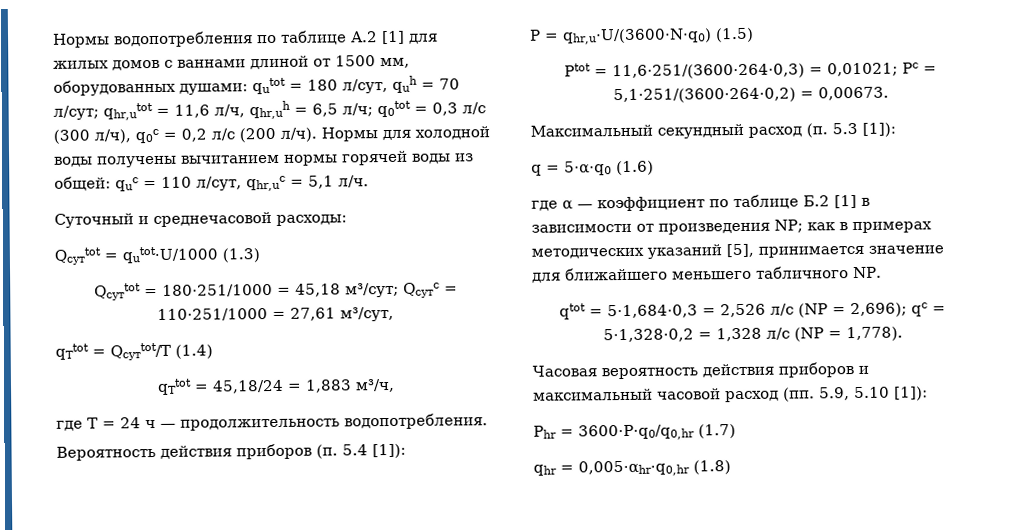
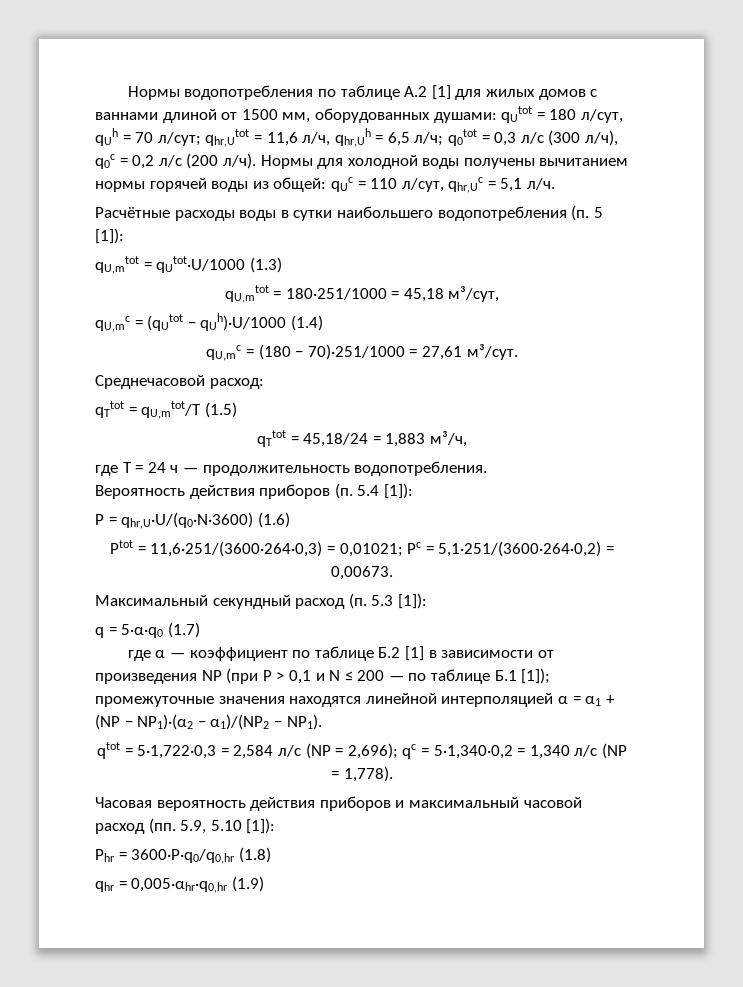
- Нормы водопотребления по таблице А.2 [1] для жилых домов с ваннами длиной от 1500 мм, оборудованных душами: qutot = 180 л/сут, quh = 70 л/сут; qhr,utot = 11,6 л/ч, qhr,uh = 6,5 л/ч; q0tot = 0,3 л/с (300 л/ч), q0c = 0,2 л/с (200 л/ч).
+ Нормы водопотребления по таблице А.2 [1] для жилых домов с ваннами длиной от 1500 мм, оборудованных душами: qUtot = 180 л/сут, qUh = 70 л/сут; qhr,Utot = 11,6 л/ч, qhr,Uh = 6,5 л/ч; q0tot = 0,3 л/с (300 л/ч), q0c = 0,2 л/с (200 л/ч).
- Нормы для холодной воды получены вычитанием нормы горячей воды из общей: quc = 110 л/сут, qhr,uc = 5,1 л/ч.
+ Нормы для холодной воды получены вычитанием нормы горячей воды из общей: qUc = 110 л/сут, qhr,Uc = 5,1 л/ч.
- Суточный и среднечасовой расходы:
- Qсутtot = qutot·U/1000 (1.3)
+ Расчётные расходы воды в сутки наибольшего водопотребления (п. 5 [1]):
+ qU,mtot = qUtot·U/1000 (1.3)
- Qсутtot = 180·251/1000 = 45,18 м³/сут; Qсутc = 110·251/1000 = 27,61 м³/сут,
- qTtot = Qсутtot/T (1.4)
+ qU,mtot = 180·251/1000 = 45,18 м³/сут,
+ qU,mc = (qUtot − qUh)·U/1000 (1.4)
+ qU,mc = (180 − 70)·251/1000 = 27,61 м³/сут.
+ Среднечасовой расход:
+ qTtot = qU,mtot/T (1.5)
- P = qhr,u·U/(3600·N·q0) (1.5)
+ P = qhr,U·U/(q0·N·3600) (1.6)
- q = 5·α·q0 (1.6)
+ q = 5·α·q0 (1.7)
- где α — коэффициент по таблице Б.2 [1] в зависимости от произведения NP; как в примерах методических указаний [5], принимается значение для ближайшего меньшего табличного NP.
+ где α — коэффициент по таблице Б.2 [1] в зависимости от произведения NP (при P > 0,1 и N ≤ 200 — по таблице Б.1 [1]); промежуточные значения находятся линейной интерполяцией α = α1 + (NP − NP1)·(α2 − α1)/(NP2 − NP1).
- qtot = 5·1,684·0,3 = 2,526 л/с (NP = 2,696); qc = 5·1,328·0,2 = 1,328 л/с (NP = 1,778).
+ qtot = 5·1,722·0,3 = 2,584 л/с (NP = 2,696); qc = 5·1,340·0,2 = 1,340 л/с (NP = 1,778).
- Phr = 3600·P·q0/q0,hr (1.7)
+ Phr = 3600·P·q0/q0,hr (1.8)
- qhr = 0,005·αhr·q0,hr (1.8)
+ qhr = 0,005·αhr·q0,hr (1.9)

